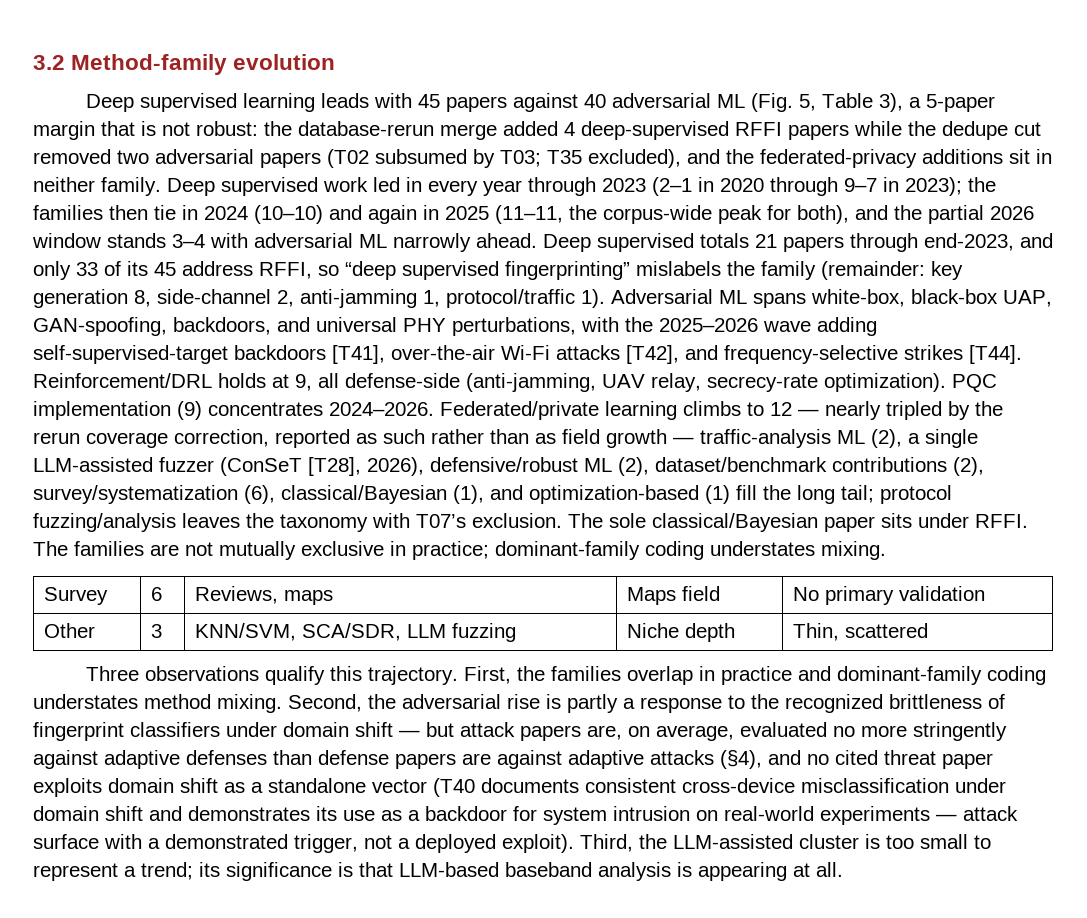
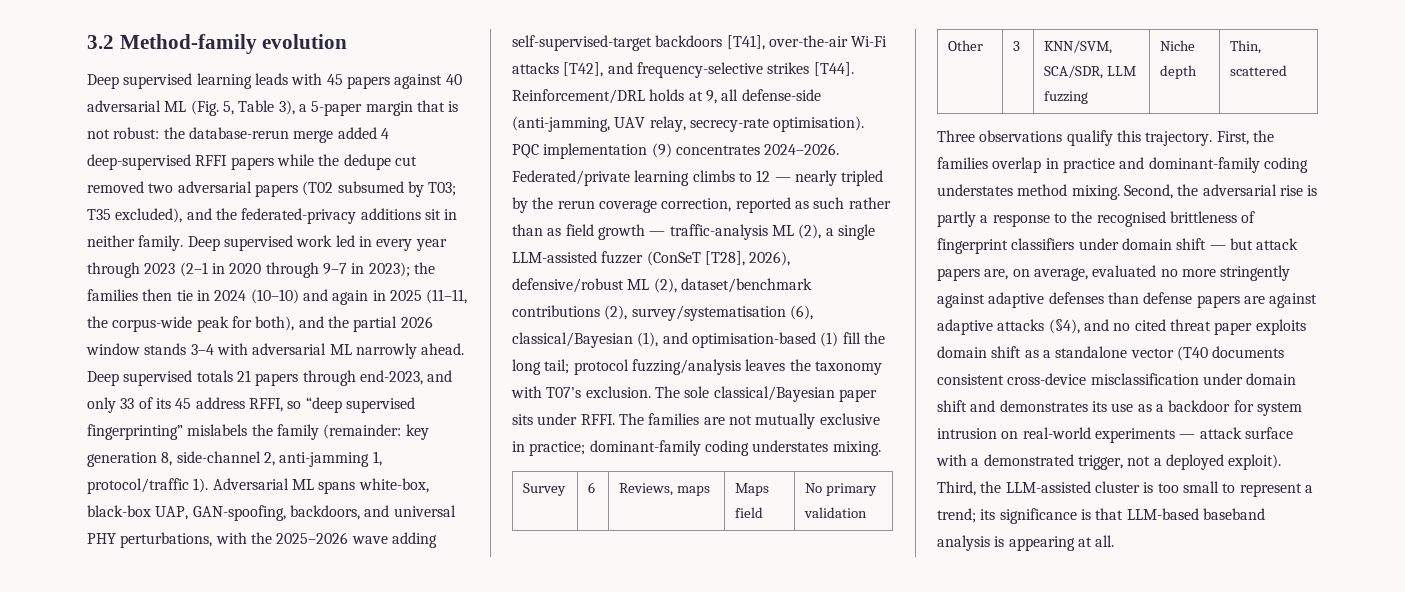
- Reinforcement/DRL holds at 9, all defense-side (anti-jamming, UAV relay, secrecy-rate optimization).
+ Reinforcement/DRL holds at 9, all defense-side (anti-jamming, UAV relay, secrecy-rate optimisation).
- Federated/private learning climbs to 12 — nearly tripled by the rerun coverage correction, reported as such rather than as field growth — traffic-analysis ML (2), a single LLM-assisted fuzzer (ConSeT [T28], 2026), defensive/robust ML (2), dataset/benchmark contributions (2), survey/systematization (6), classical/Bayesian (1), and optimization-based (1) fill the long tail; protocol fuzzing/analysis leaves the taxonomy with T07’s exclusion.
+ Federated/private learning climbs to 12 — nearly tripled by the rerun coverage correction, reported as such rather than as field growth — traffic-analysis ML (2), a single LLM-assisted fuzzer (ConSeT [T28], 2026), defensive/robust ML (2), dataset/benchmark contributions (2), survey/systematisation (6), classical/Bayesian (1), and optimisation-based (1) fill the long tail; protocol fuzzing/analysis leaves the taxonomy with T07’s exclusion.
- Second, the adversarial rise is partly a response to the recognized brittleness of fingerprint classifiers under domain shift — but attack papers are, on average, evaluated no more stringently against adaptive defenses than defense papers are against adaptive attacks (§4), and no cited threat paper exploits domain shift as a standalone vector (T40 documents consistent cross-device misclassification under domain shift and demonstrates its use as a backdoor for system intrusion on real-world experiments — attack surface with a demonstrated trigger, not a deployed exploit).
+ Second, the adversarial rise is partly a response to the recognised brittleness of fingerprint classifiers under domain shift — but attack papers are, on average, evaluated no more stringently against adaptive defenses than defense papers are against adaptive attacks (§4), and no cited threat paper exploits domain shift as a standalone vector (T40 documents consistent cross-device misclassification under domain shift and demonstrates its use as a backdoor for system intrusion on real-world experiments — attack surface with a demonstrated trigger, not a deployed exploit).

